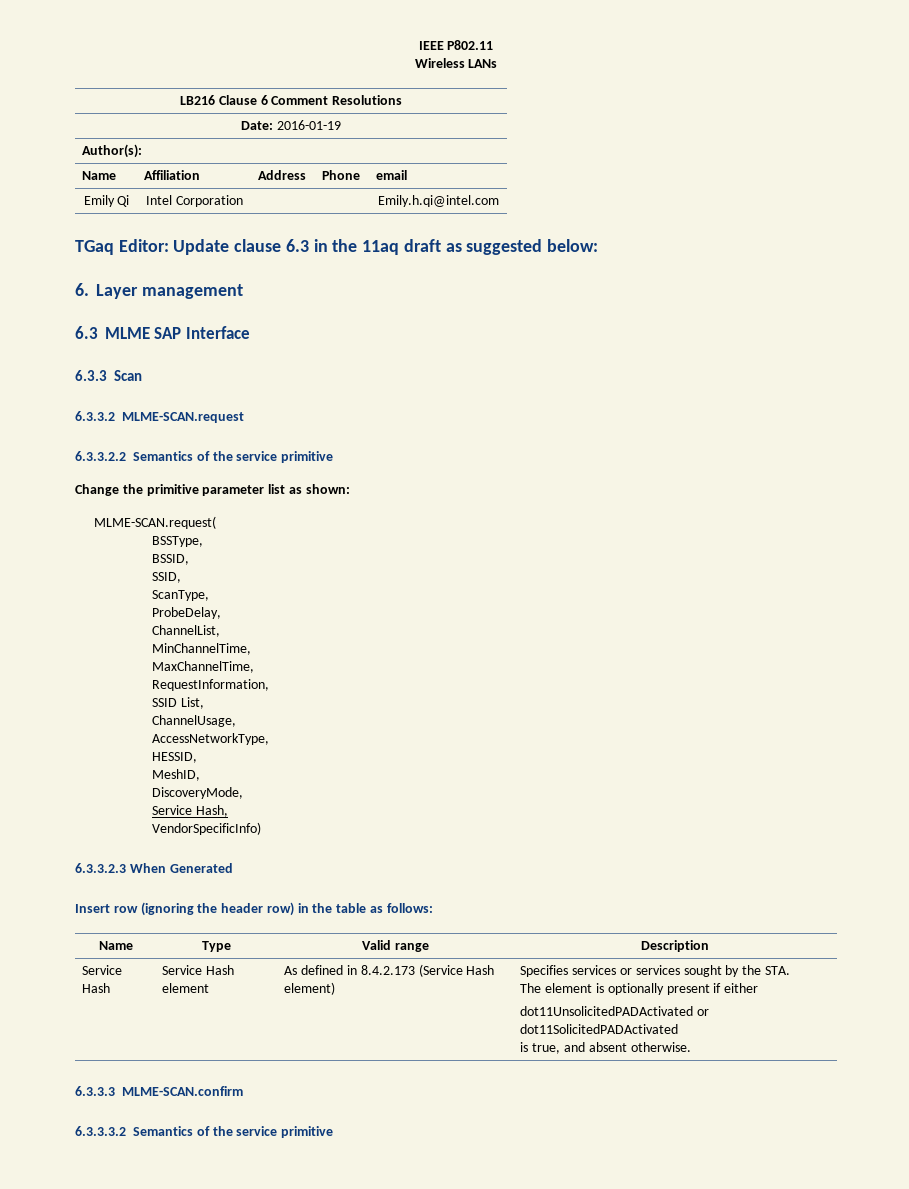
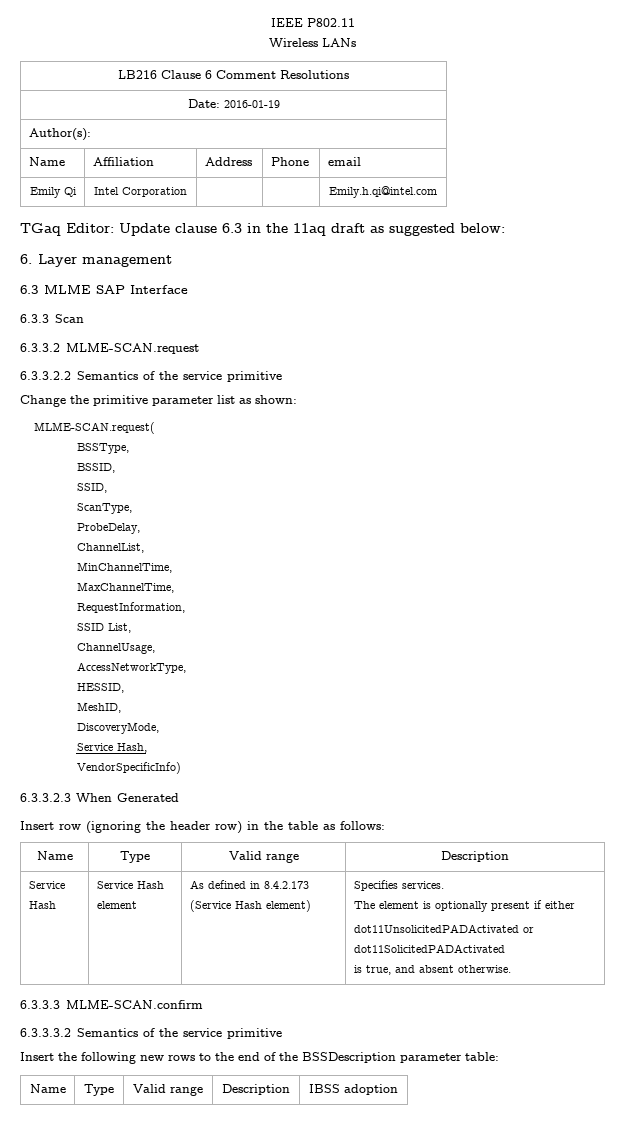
- Service Hash | Service Hash element | As defined in 8.4.2.173 (Service Hash element) | Specifies services or services sought by the STA.
+ Service Hash | Service Hash element | As defined in 8.4.2.173 (Service Hash element) | Specifies services.
+ Insert the following new rows to the end of the BSSDescription parameter table:
+ Name | Type | Valid range | Description | IBSS adoption

